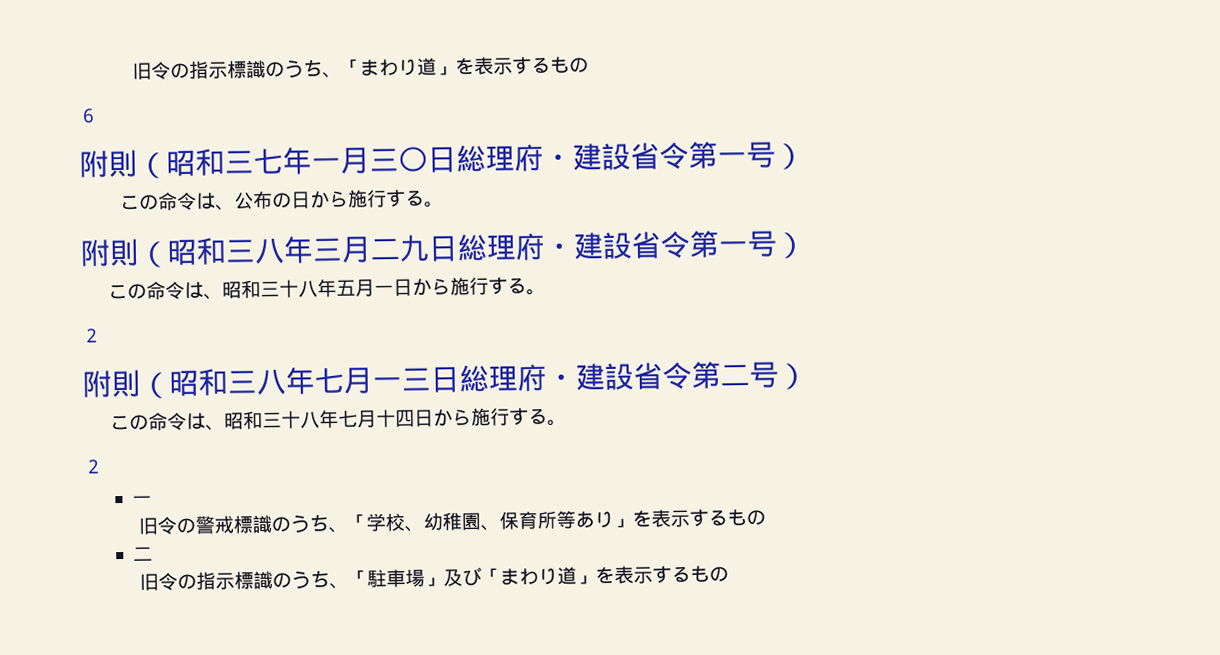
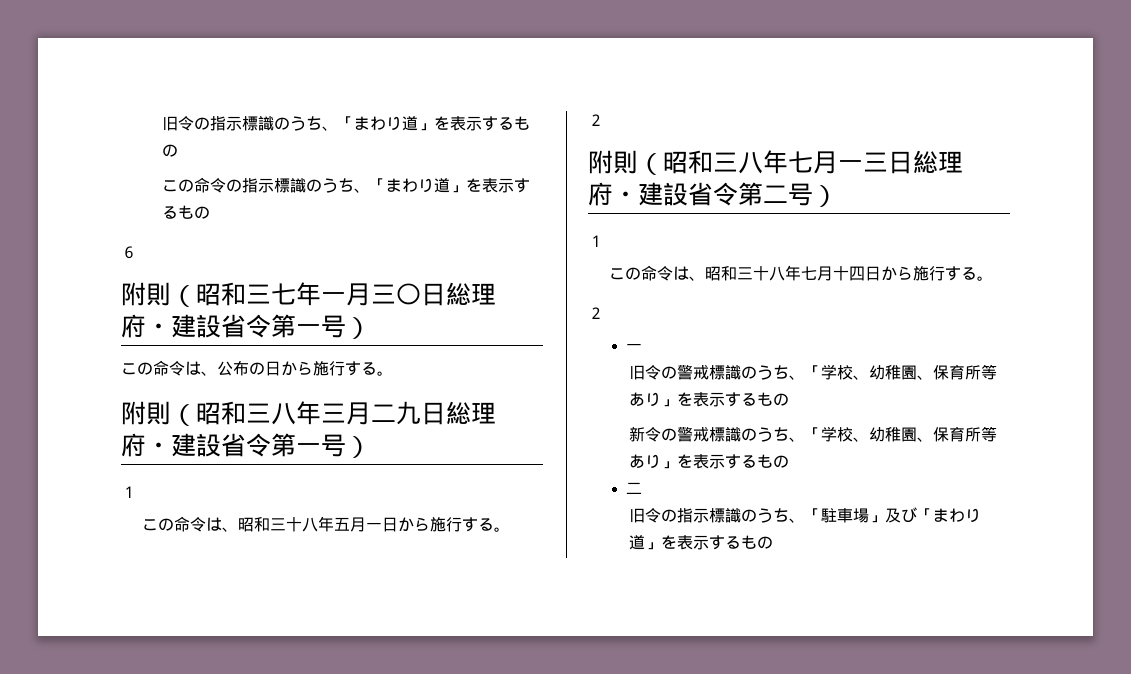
+ この命令の指示標識のうち、「まわり道」を表示するもの
  附則（昭和三八年三月二九日総理府・建設省令第一号）
+ １
  附則（昭和三八年七月一三日総理府・建設省令第二号）
+ １
+ 新令の警戒標識のうち、「学校、幼稚園、保育所等あり」を表示するもの

